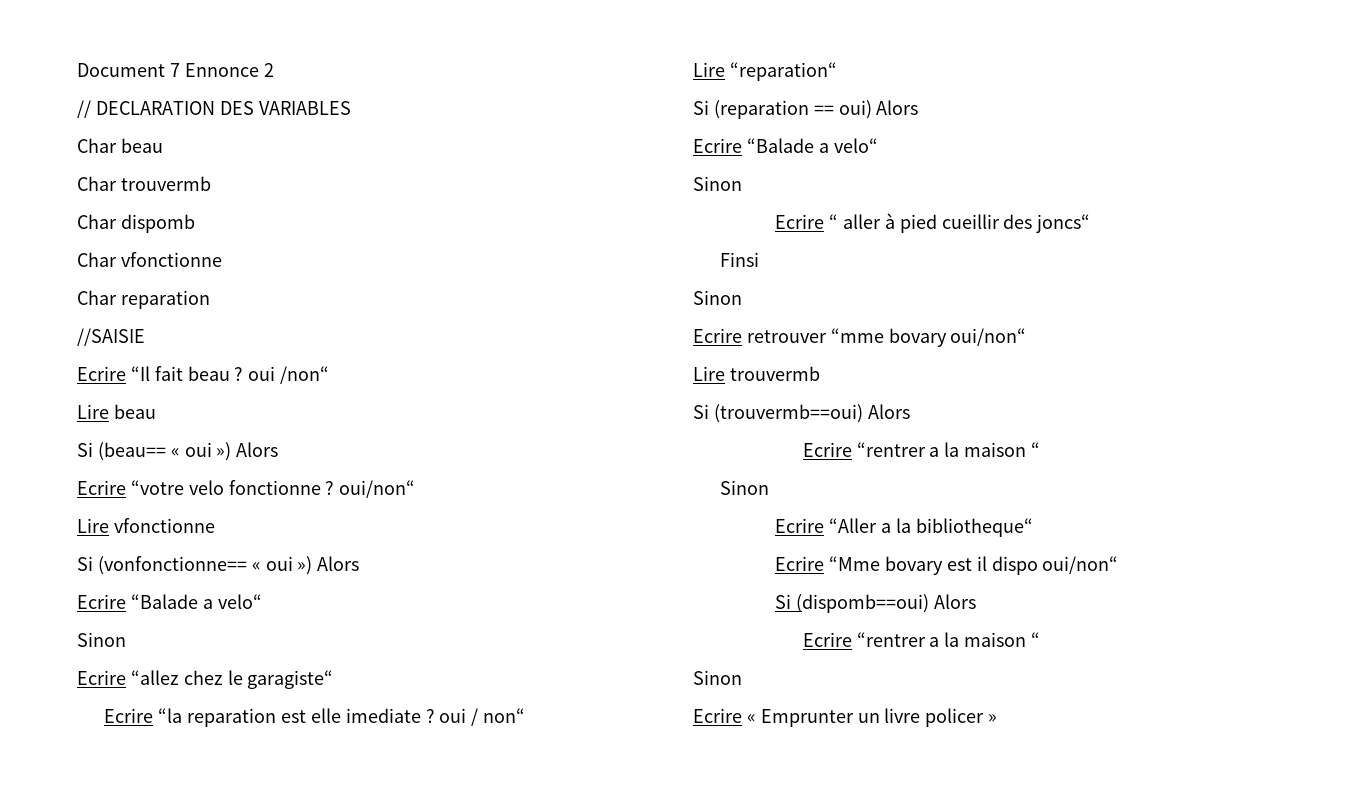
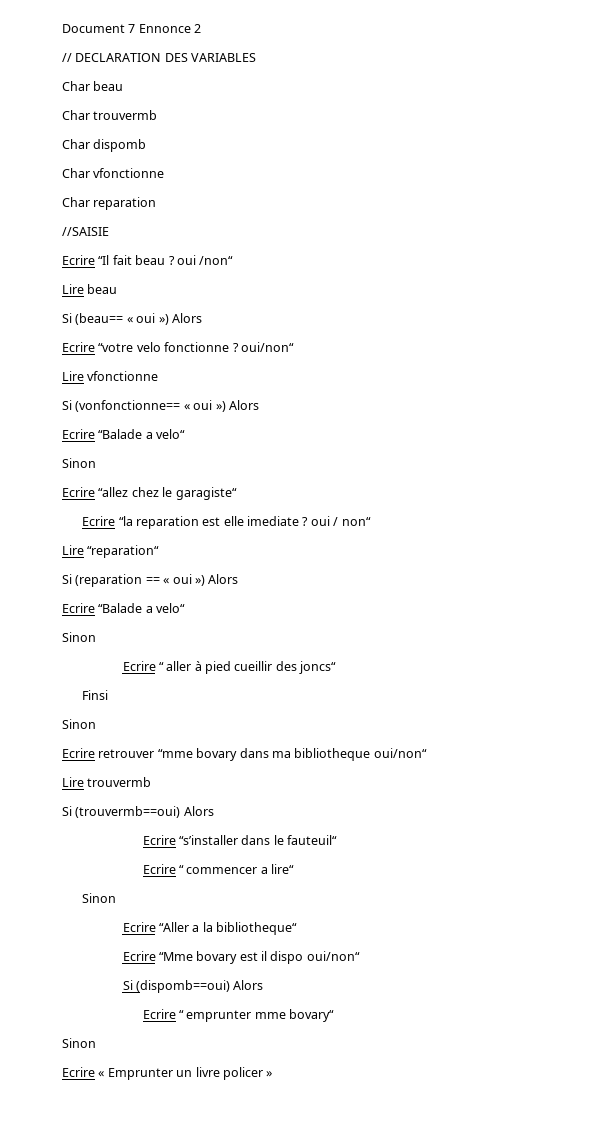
- Si (reparation == oui) Alors
+ Si (reparation == « oui ») Alors
- Ecrire retrouver “mme bovary oui/non“
+ Ecrire retrouver “mme bovary dans ma bibliotheque oui/non“
  Si (trouvermb==oui) Alors
- Ecrire “rentrer a la maison “
+ Ecrire “s’installer dans le fauteuil“
+ Ecrire “ commencer a lire“
  Si (dispomb==oui) Alors
- Ecrire “rentrer a la maison “
+ Ecrire “ emprunter mme bovary“

